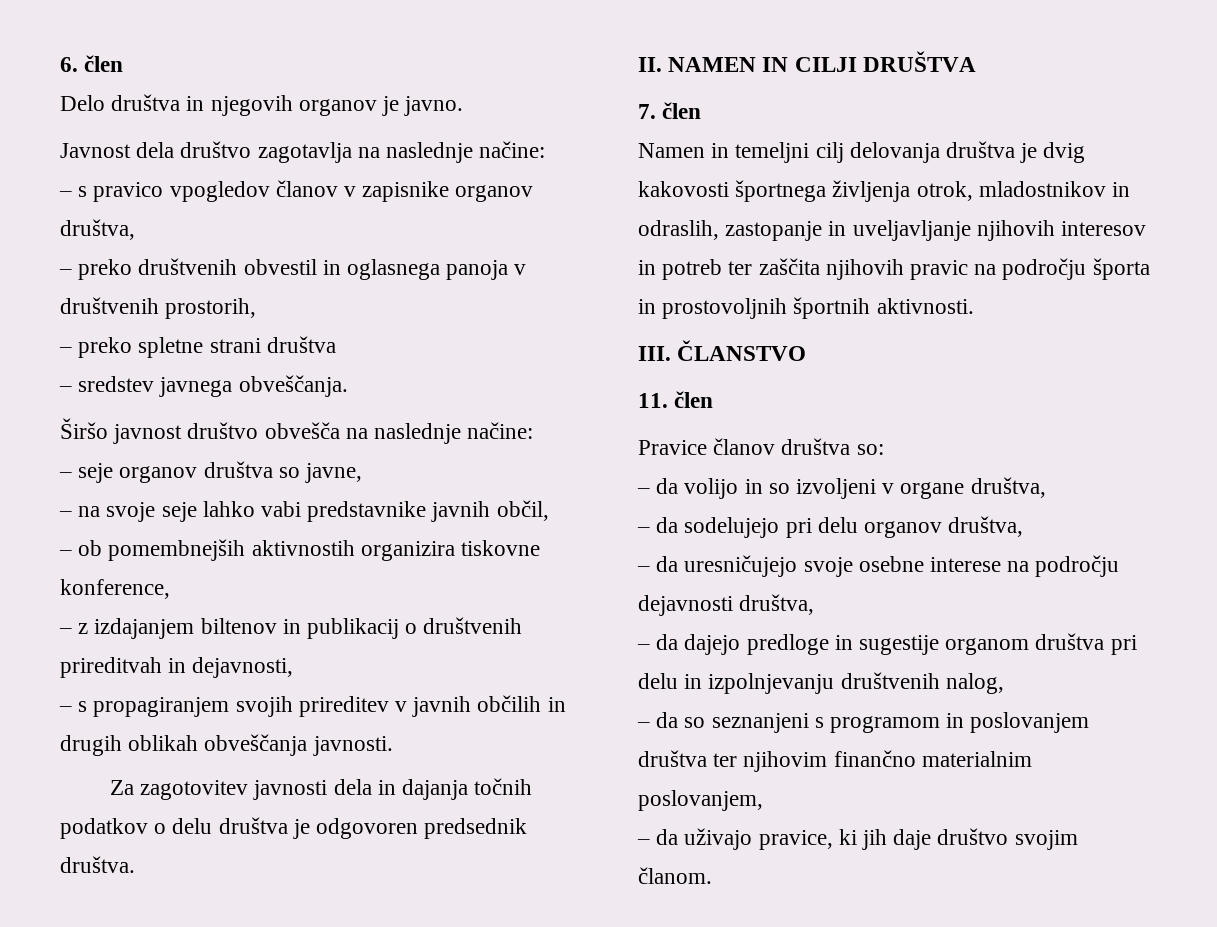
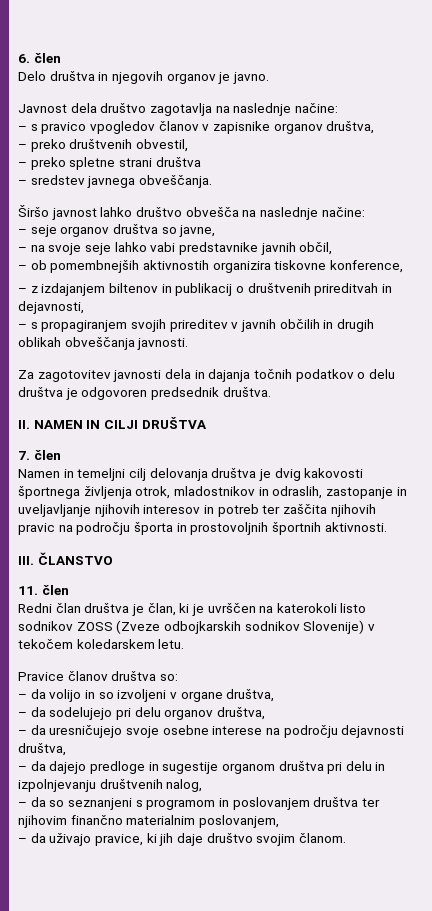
- – preko društvenih obvestil in oglasnega panoja v društvenih prostorih,
+ – preko društvenih obvestil,
- Širšo javnost društvo obvešča na naslednje načine:
+ Širšo javnost lahko društvo obvešča na naslednje načine:
+ Redni član društva je član, ki je uvrščen na katerokoli listo sodnikov ZOSS (Zveze odbojkarskih sodnikov Slovenije) v tekočem koledarskem letu.

